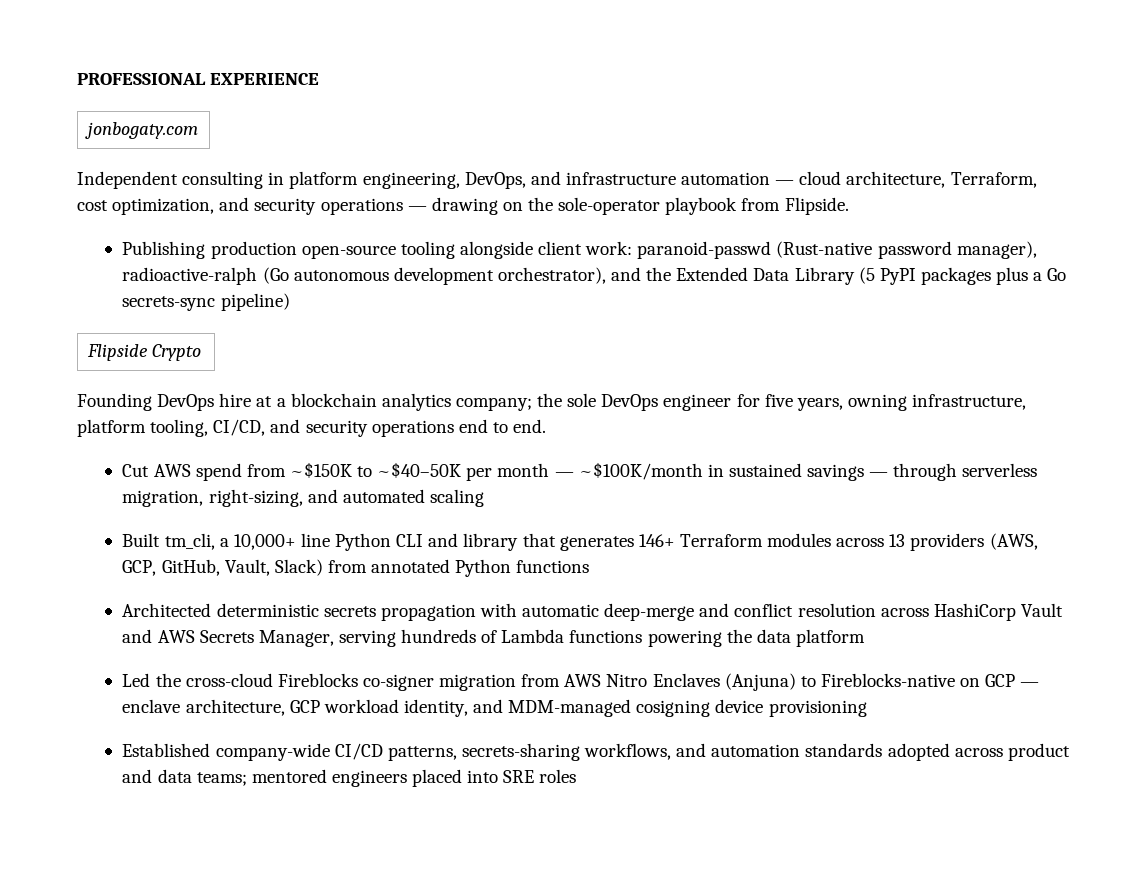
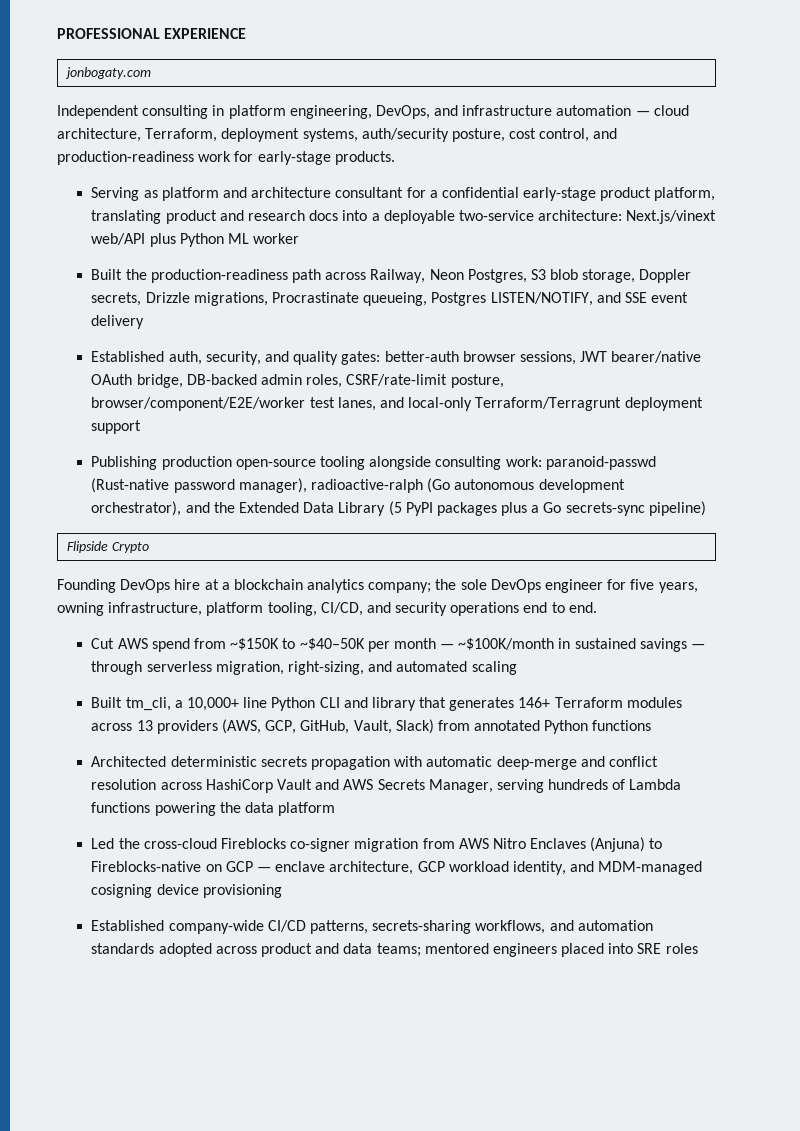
- Independent consulting in platform engineering, DevOps, and infrastructure automation — cloud architecture, Terraform, cost optimization, and security operations — drawing on the sole-operator playbook from Flipside.
+ Independent consulting in platform engineering, DevOps, and infrastructure automation — cloud architecture, Terraform, deployment systems, auth/security posture, cost control, and production-readiness work for early-stage products.
+ Serving as platform and architecture consultant for a confidential early-stage product platform, translating product and research docs into a deployable two-service architecture: Next.js/vinext web/API plus Python ML worker
+ Built the production-readiness path across Railway, Neon Postgres, S3 blob storage, Doppler secrets, Drizzle migrations, Procrastinate queueing, Postgres LISTEN/NOTIFY, and SSE event delivery
+ Established auth, security, and quality gates: better-auth browser sessions, JWT bearer/native OAuth bridge, DB-backed admin roles, CSRF/rate-limit posture, browser/component/E2E/worker test lanes, and local-only Terraform/Terragrunt deployment support
- Publishing production open-source tooling alongside client work: paranoid-passwd (Rust-native password manager), radioactive-ralph (Go autonomous development orchestrator), and the Extended Data Library (5 PyPI packages plus a Go secrets-sync pipeline)
+ Publishing production open-source tooling alongside consulting work: paranoid-passwd (Rust-native password manager), radioactive-ralph (Go autonomous development orchestrator), and the Extended Data Library (5 PyPI packages plus a Go secrets-sync pipeline)

